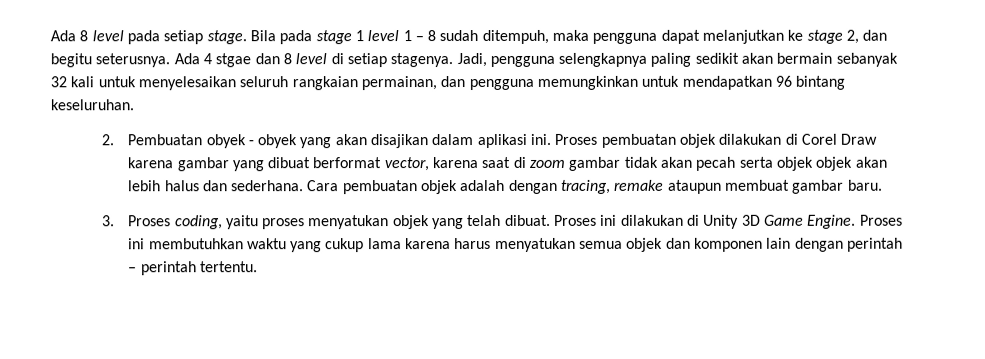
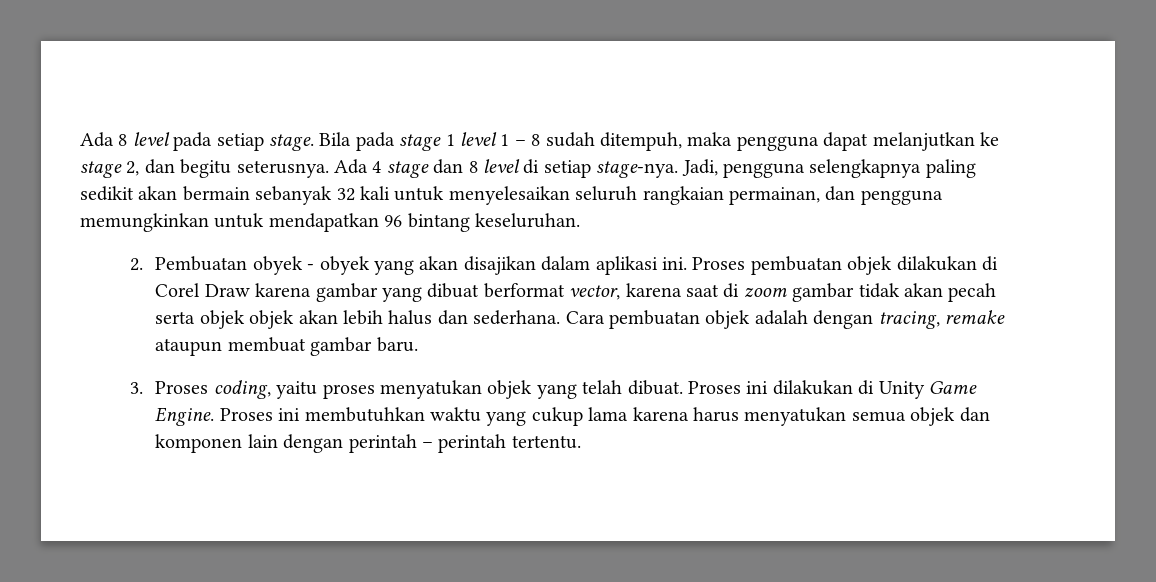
- Ada 4 stgae dan 8 level di setiap stagenya.
+ Ada 4 stage dan 8 level di setiap stage-nya.
- Proses ini dilakukan di Unity 3D Game Engine.
+ Proses ini dilakukan di Unity Game Engine.

